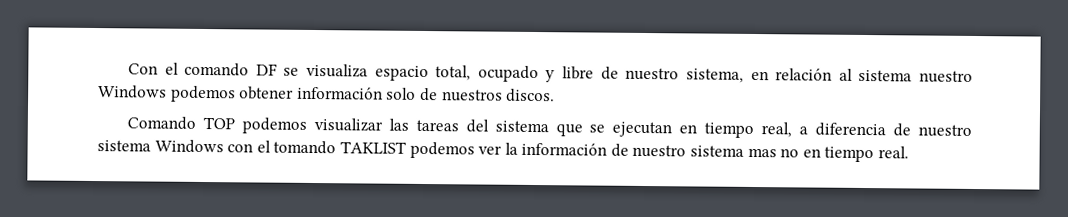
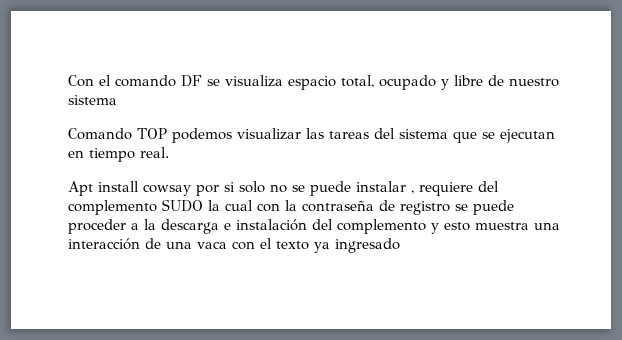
- Con el comando DF se visualiza espacio total, ocupado y libre de nuestro sistema, en relación al sistema nuestro Windows podemos obtener información solo de nuestros discos.
+ Con el comando DF se visualiza espacio total, ocupado y libre de nuestro sistema
- Comando TOP podemos visualizar las tareas del sistema que se ejecutan en tiempo real, a diferencia de nuestro sistema Windows con el tomando TAKLIST podemos ver la información de nuestro sistema mas no en tiempo real.
+ Comando TOP podemos visualizar las tareas del sistema que se ejecutan en tiempo real.
+ Apt install cowsay por si solo no se puede instalar , requiere del complemento SUDO la cual con la contraseña de registro se puede proceder a la descarga e instalación del complemento y esto muestra una interacción de una vaca con el texto ya ingresado

